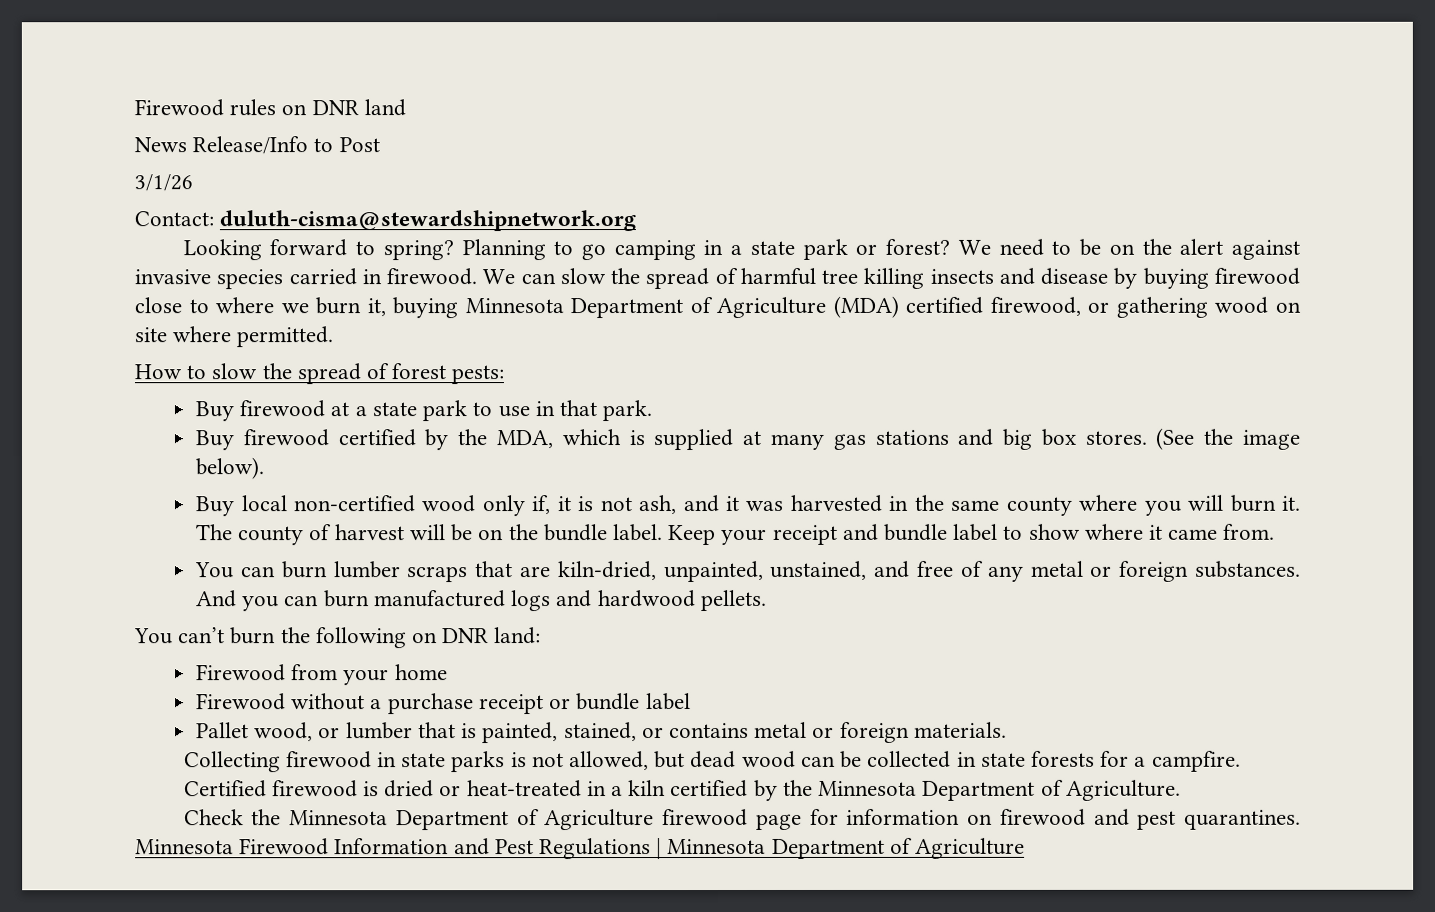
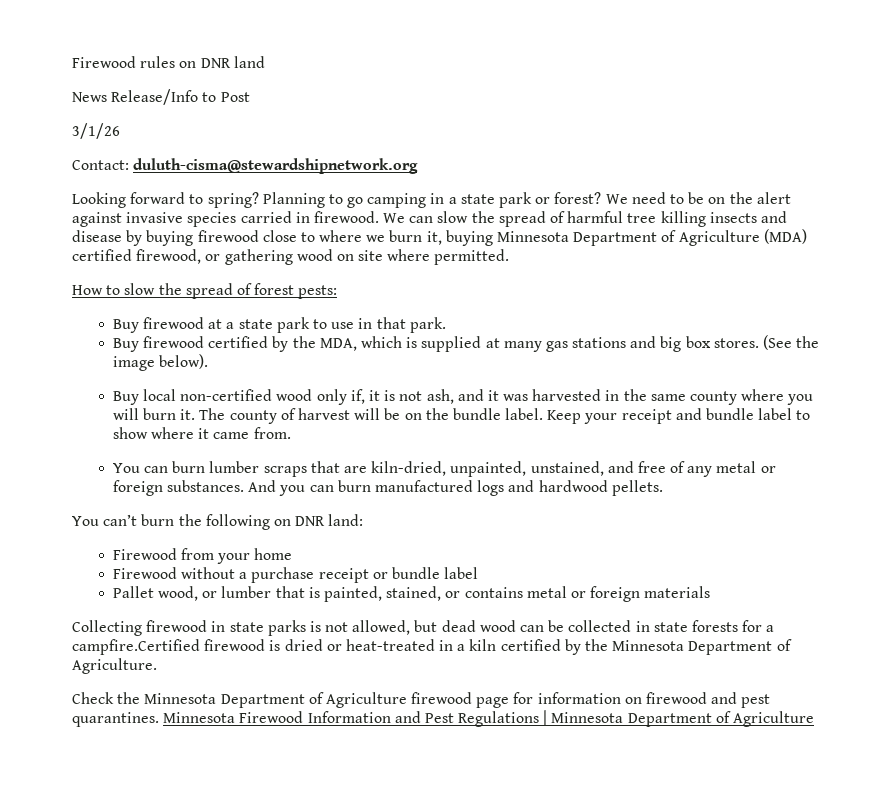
- Pallet wood, or lumber that is painted, stained, or contains metal or foreign materials.
+ Pallet wood, or lumber that is painted, stained, or contains metal or foreign materials
- Collecting firewood in state parks is not allowed, but dead wood can be collected in state forests for a campfire.
- Certified firewood is dried or heat-treated in a kiln certified by the Minnesota Department of Agriculture.
+ Collecting firewood in state parks is not allowed, but dead wood can be collected in state forests for a campfire.Certified firewood is dried or heat-treated in a kiln certified by the Minnesota Department of Agriculture.

